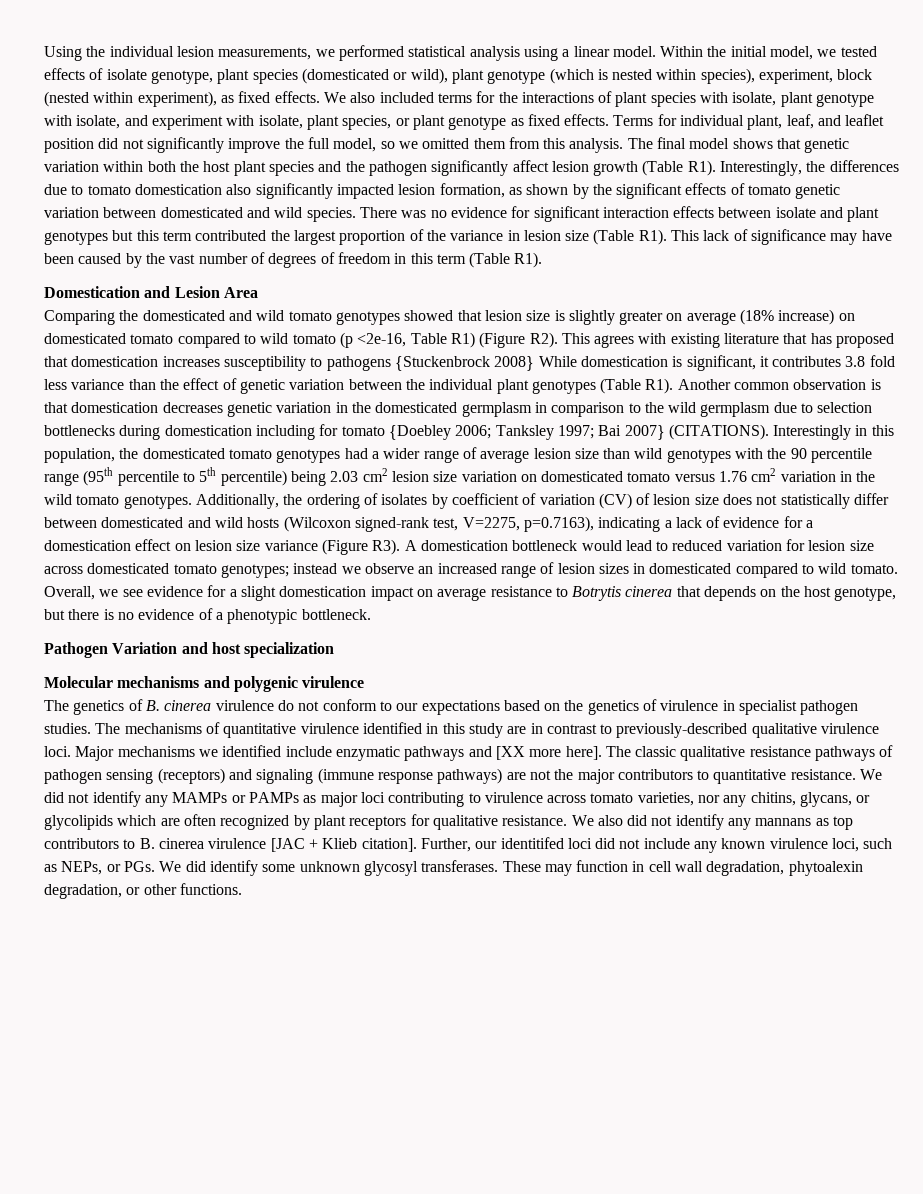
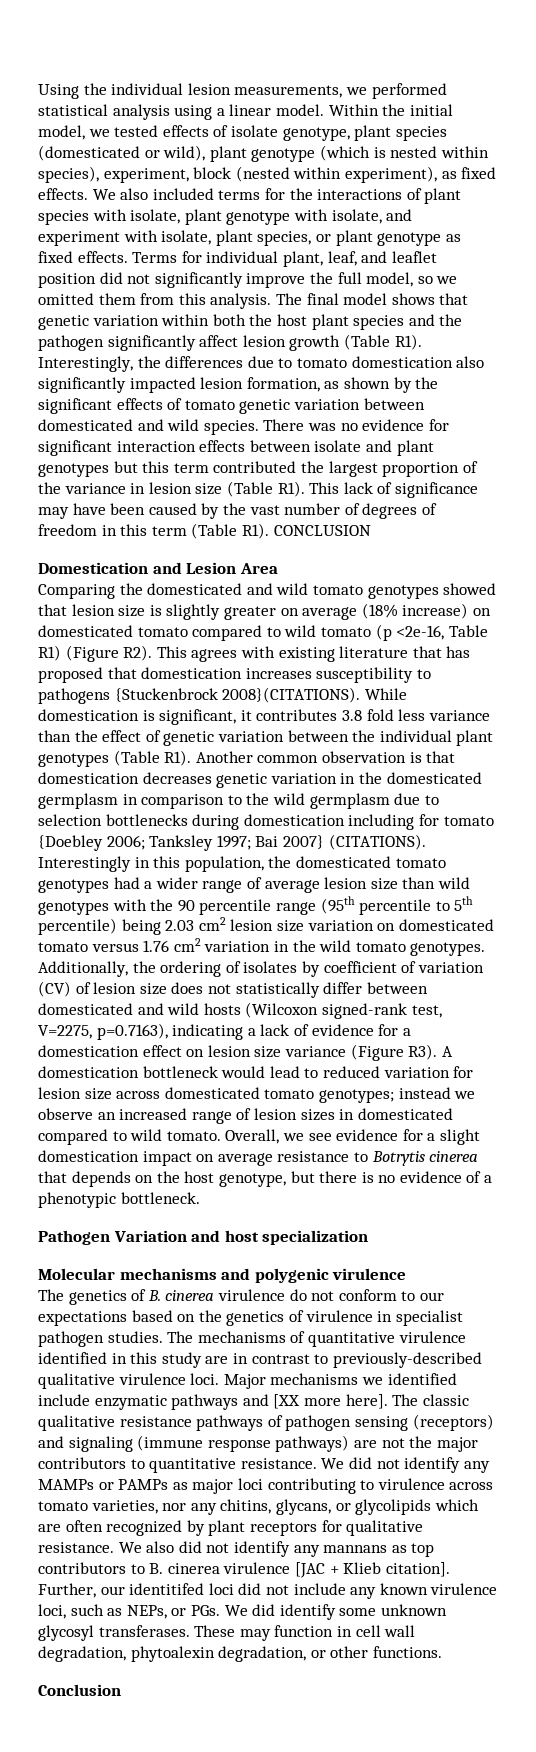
- There was no evidence for significant interaction effects between isolate and plant genotypes but this term contributed the largest proportion of the variance in lesion size (Table R1). This lack of significance may have been caused by the vast number of degrees of freedom in this term (Table R1).
+ There was no evidence for significant interaction effects between isolate and plant genotypes but this term contributed the largest proportion of the variance in lesion size (Table R1). This lack of significance may have been caused by the vast number of degrees of freedom in this term (Table R1). CONCLUSION
- Comparing the domesticated and wild tomato genotypes showed that lesion size is slightly greater on average (18% increase) on domesticated tomato compared to wild tomato (p <2e-16, Table R1) (Figure R2). This agrees with existing literature that has proposed that domestication increases susceptibility to pathogens {Stuckenbrock 2008} While domestication is significant, it contributes 3.8 fold less variance than the effect of genetic variation between the individual plant genotypes (Table R1). Another common observation is that domestication decreases genetic variation in the domesticated germplasm in comparison to the wild germplasm due to selection bottlenecks during domestication including for tomato {Doebley 2006;
+ Comparing the domesticated and wild tomato genotypes showed that lesion size is slightly greater on average (18% increase) on domesticated tomato compared to wild tomato (p <2e-16, Table R1) (Figure R2). This agrees with existing literature that has proposed that domestication increases susceptibility to pathogens {Stuckenbrock 2008}(CITATIONS). While domestication is significant, it contributes 3.8 fold less variance than the effect of genetic variation between the individual plant genotypes (Table R1). Another common observation is that domestication decreases genetic variation in the domesticated germplasm in comparison to the wild germplasm due to selection bottlenecks during domestication including for tomato {Doebley 2006;
+ Conclusion

